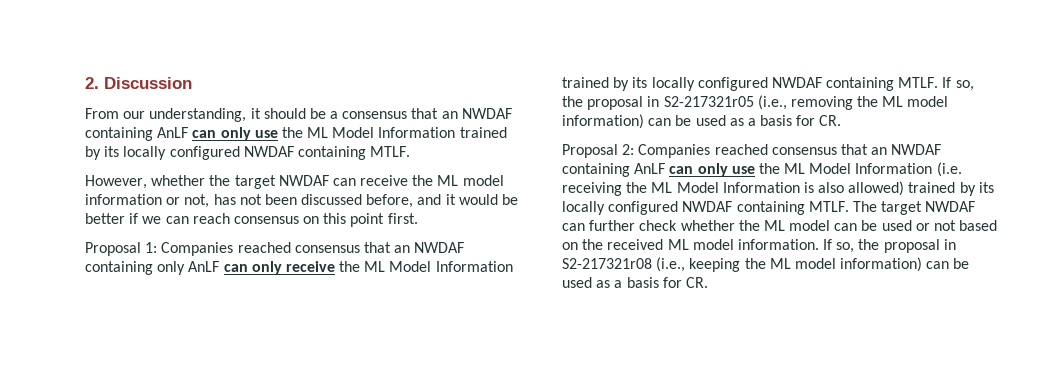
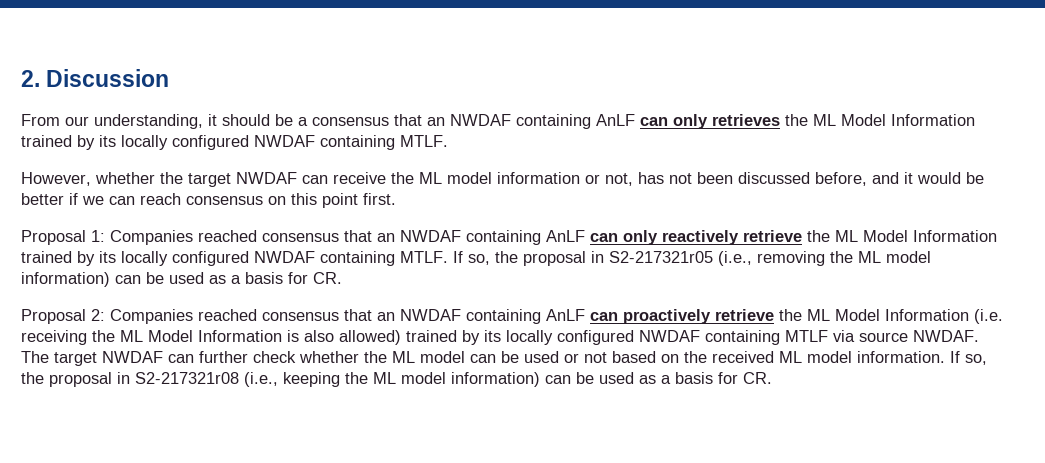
- From our understanding, it should be a consensus that an NWDAF containing AnLF can only use the ML Model Information trained by its locally configured NWDAF containing MTLF.
+ From our understanding, it should be a consensus that an NWDAF containing AnLF can only retrieves the ML Model Information trained by its locally configured NWDAF containing MTLF.
- Proposal 1: Companies reached consensus that an NWDAF containing only AnLF can only receive the ML Model Information trained by its locally configured NWDAF containing MTLF.
+ Proposal 1: Companies reached consensus that an NWDAF containing AnLF can only reactively retrieve the ML Model Information trained by its locally configured NWDAF containing MTLF.
- Proposal 2: Companies reached consensus that an NWDAF containing AnLF can only use the ML Model Information (i.e. receiving the ML Model Information is also allowed) trained by its locally configured NWDAF containing MTLF.
+ Proposal 2: Companies reached consensus that an NWDAF containing AnLF can proactively retrieve the ML Model Information (i.e. receiving the ML Model Information is also allowed) trained by its locally configured NWDAF containing MTLF via source NWDAF.

